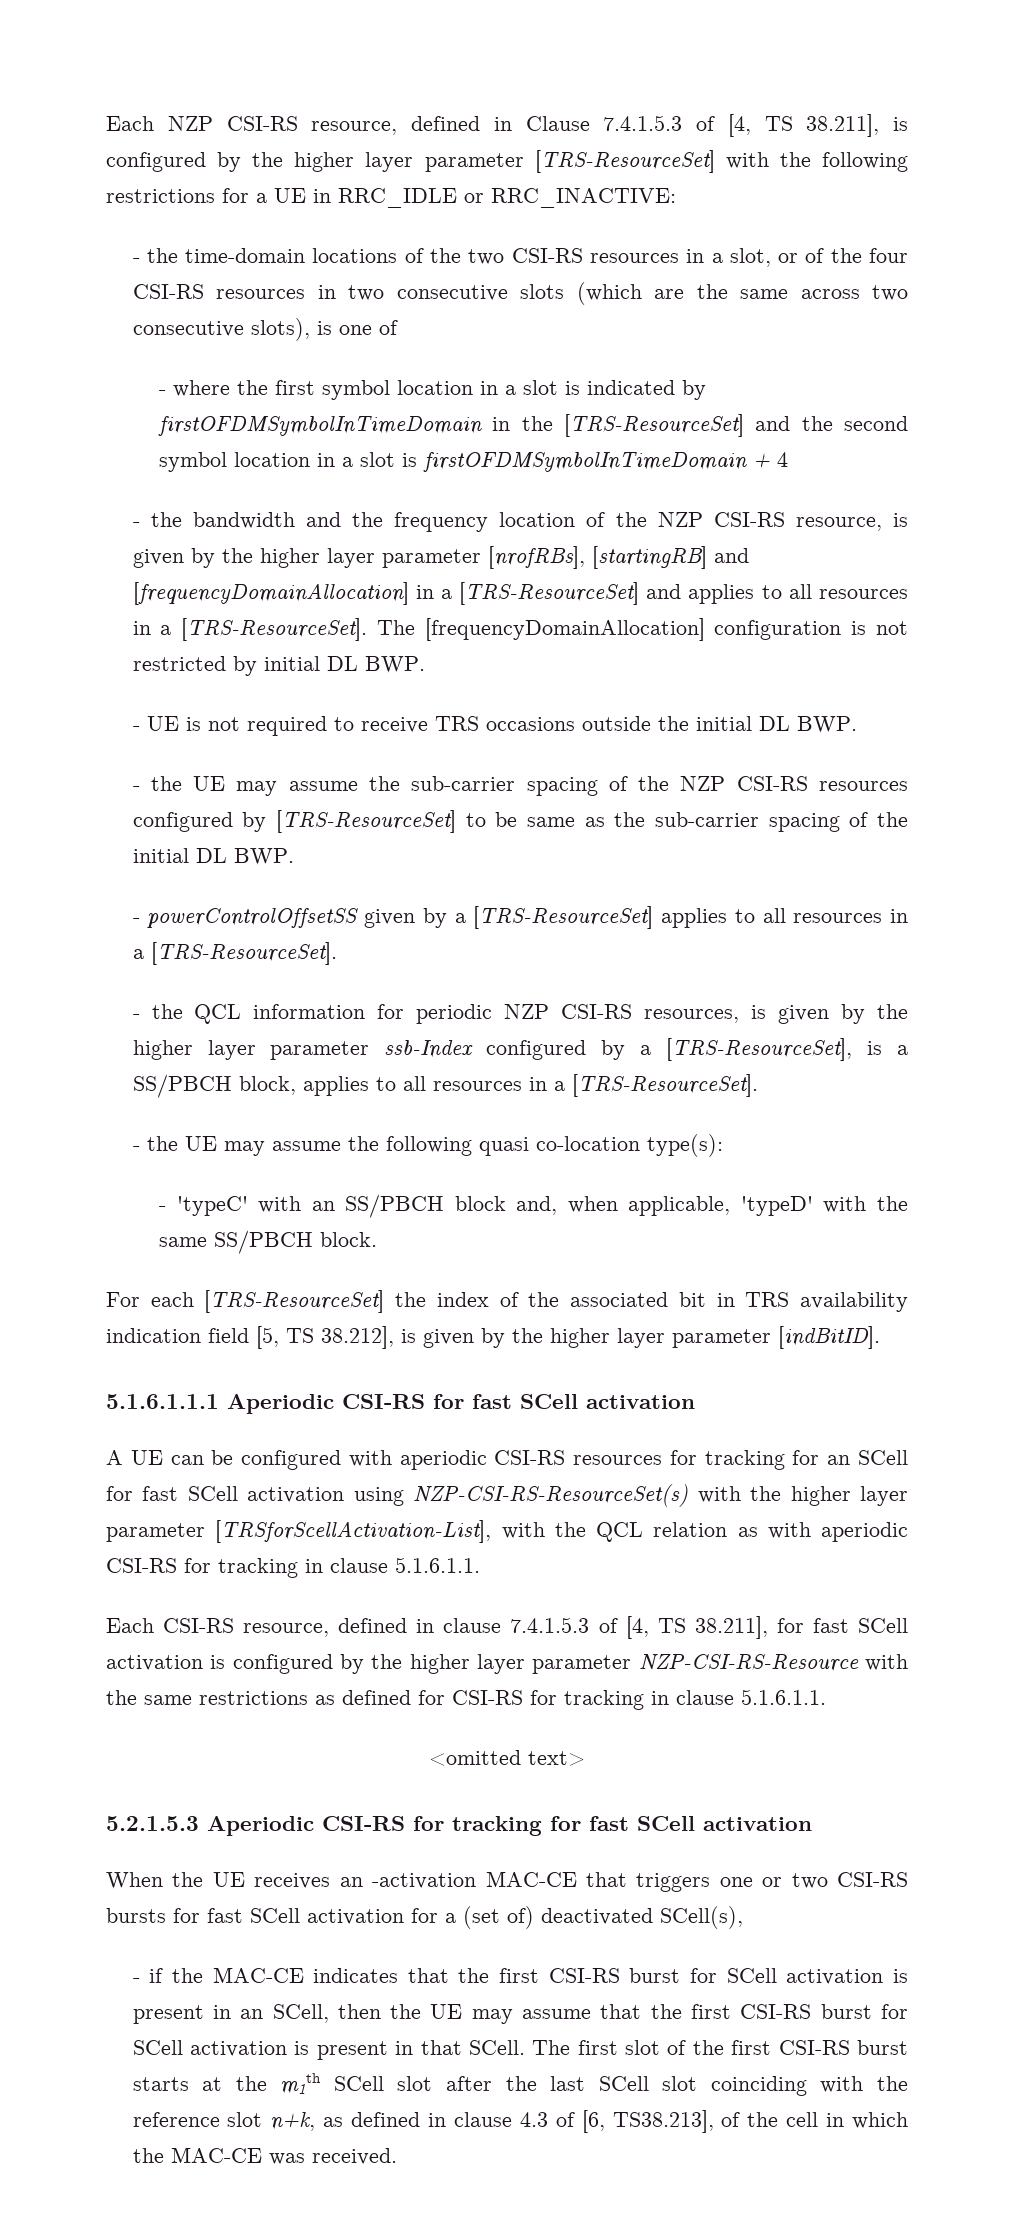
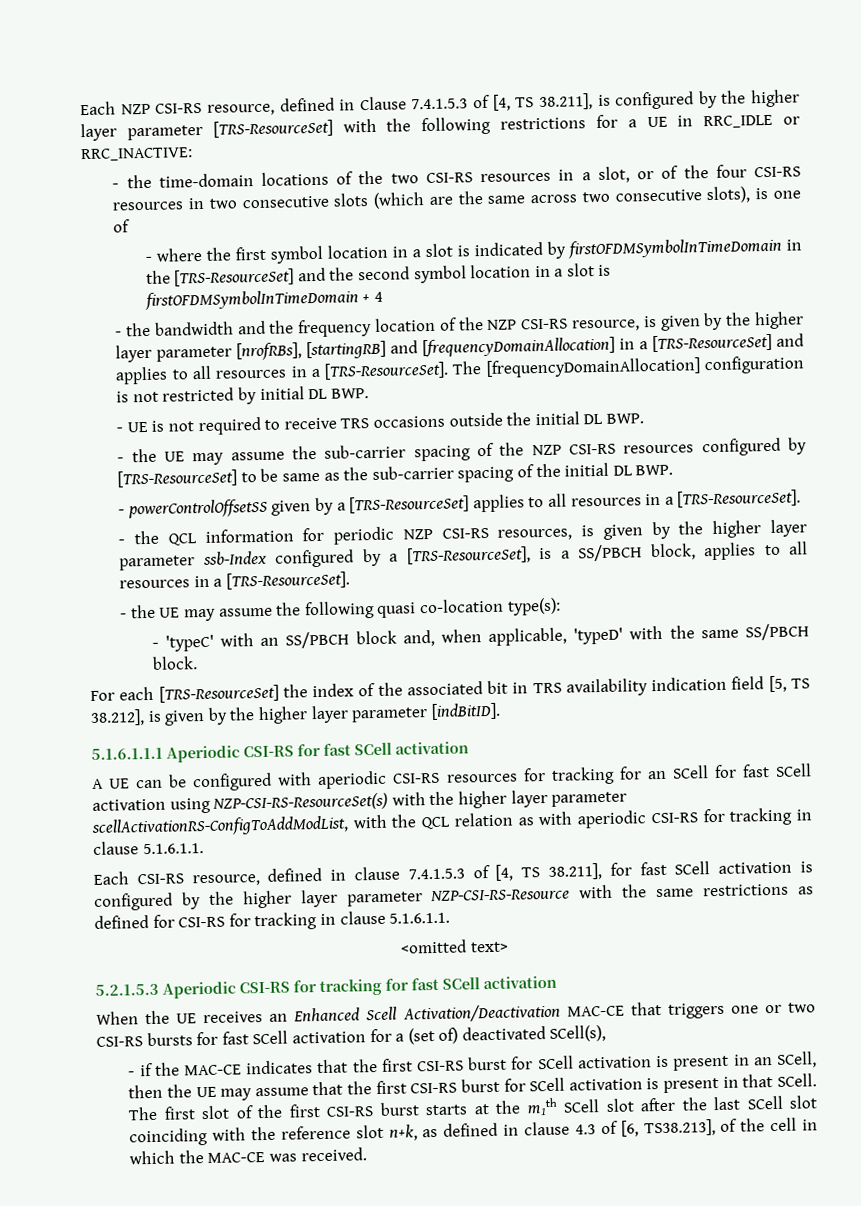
- A UE can be configured with aperiodic CSI-RS resources for tracking for an SCell for fast SCell activation using NZP-CSI-RS-ResourceSet(s) with the higher layer parameter [TRSforScellActivation-List], with the QCL relation as with aperiodic CSI-RS for tracking in clause 5.1.6.1.1.
+ A UE can be configured with aperiodic CSI-RS resources for tracking for an SCell for fast SCell activation using NZP-CSI-RS-ResourceSet(s) with the higher layer parameter scellActivationRS-ConfigToAddModList, with the QCL relation as with aperiodic CSI-RS for tracking in clause 5.1.6.1.1.
- When the UE receives an -activation MAC-CE that triggers one or two CSI-RS bursts for fast SCell activation for a (set of) deactivated SCell(s),
+ When the UE receives an Enhanced Scell Activation/Deactivation MAC-CE that triggers one or two CSI-RS bursts for fast SCell activation for a (set of) deactivated SCell(s),

